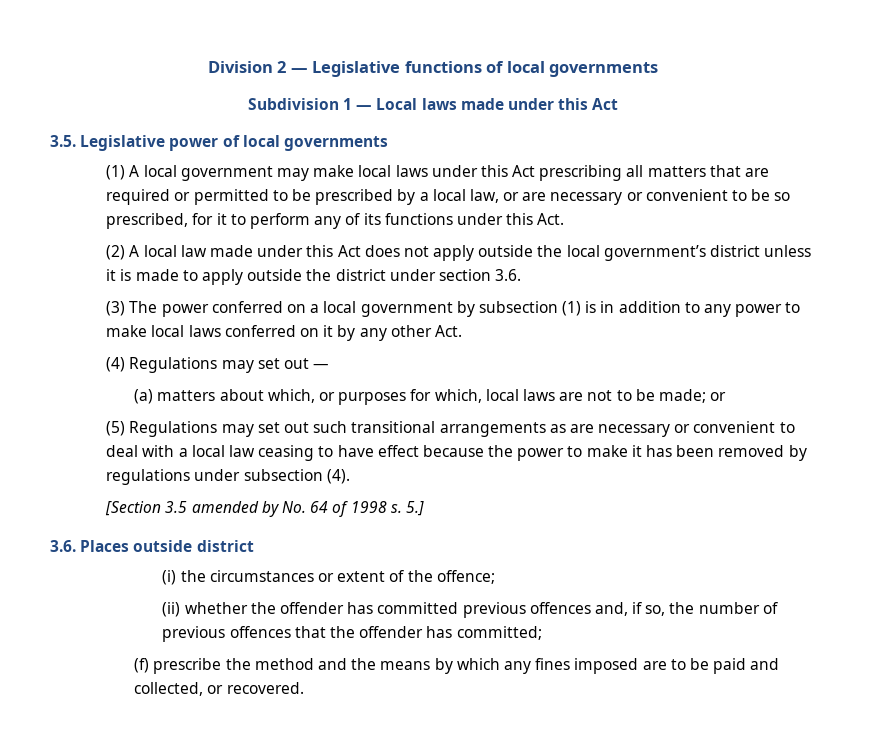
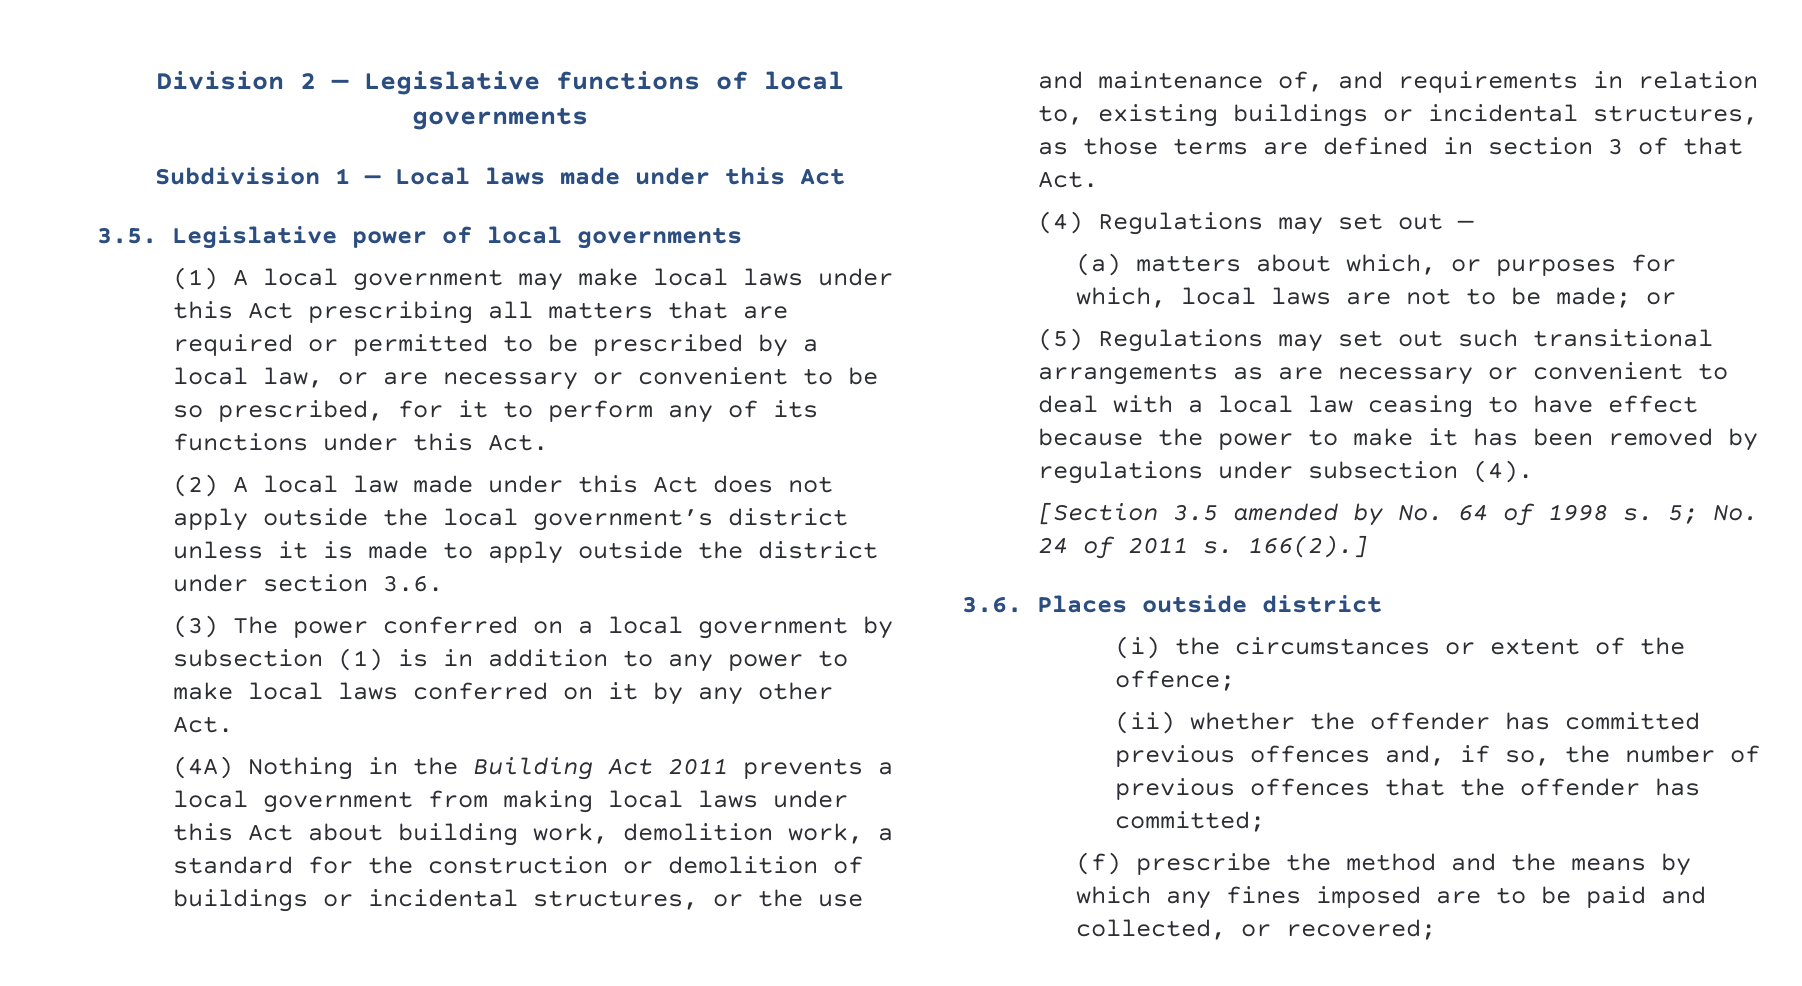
+ (4A) Nothing in the Building Act 2011 prevents a local government from making local laws under this Act about building work, demolition work, a standard for the construction or demolition of buildings or incidental structures, or the use and maintenance of, and requirements in relation to, existing buildings or incidental structures, as those terms are defined in section 3 of that Act.
- 5.]
+ 5; No. 24 of 2011 s. 166(2).]
- (f) prescribe the method and the means by which any fines imposed are to be paid and collected, or recovered.
+ (f) prescribe the method and the means by which any fines imposed are to be paid and collected, or recovered;

